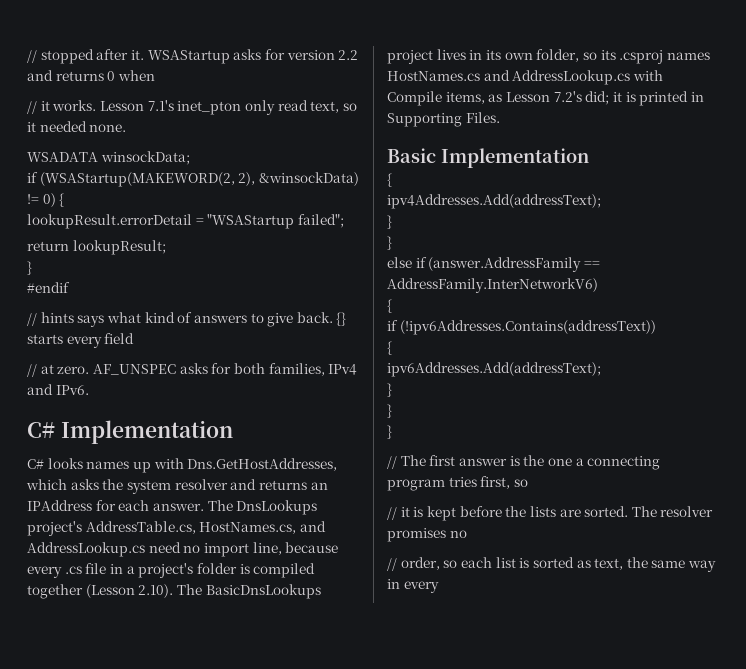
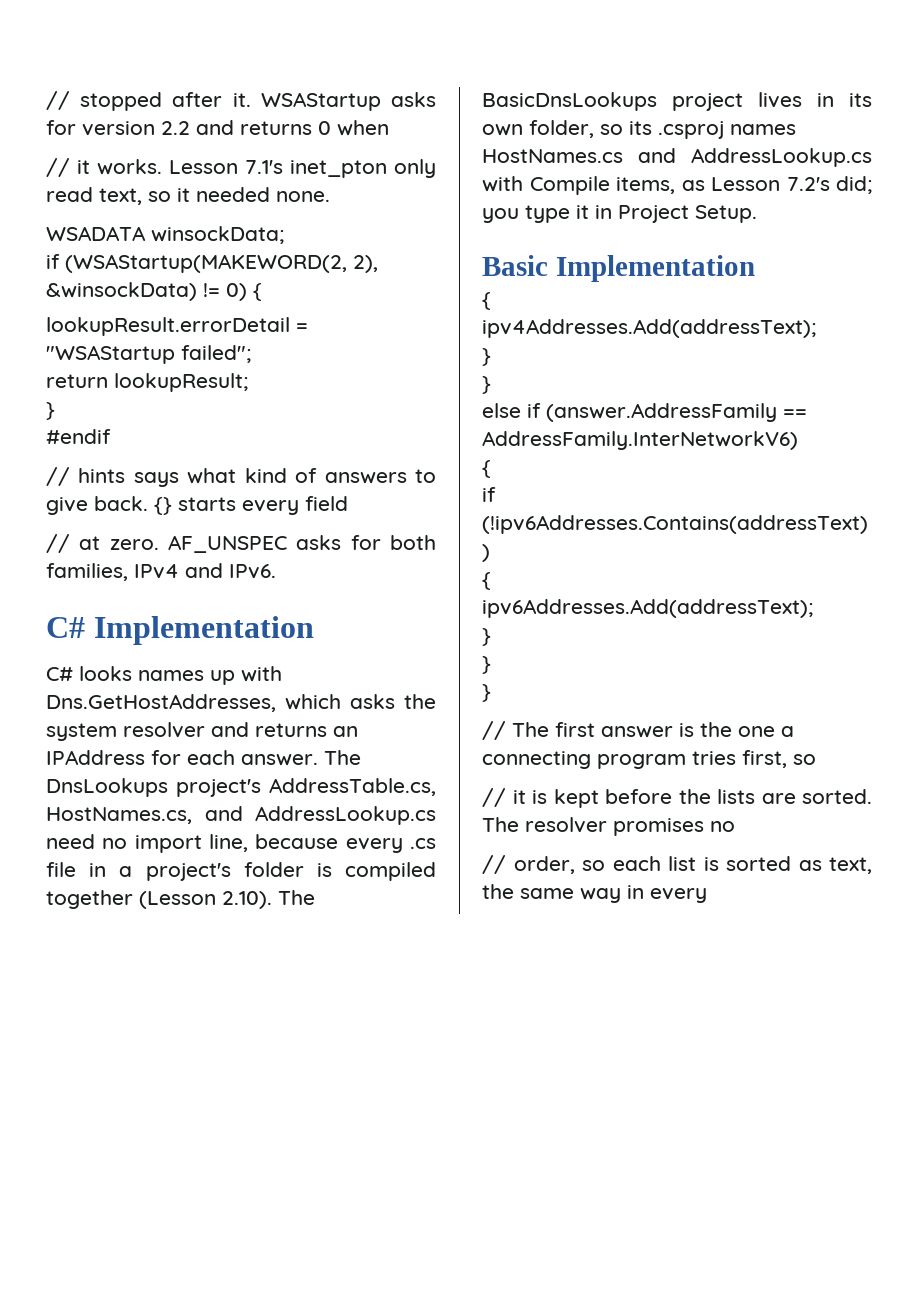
- The DnsLookups project's AddressTable.cs, HostNames.cs, and AddressLookup.cs need no import line, because every .cs file in a project's folder is compiled together (Lesson 2.10). The BasicDnsLookups project lives in its own folder, so its .csproj names HostNames.cs and AddressLookup.cs with Compile items, as Lesson 7.2's did; it is printed in Supporting Files.
+ The DnsLookups project's AddressTable.cs, HostNames.cs, and AddressLookup.cs need no import line, because every .cs file in a project's folder is compiled together (Lesson 2.10). The BasicDnsLookups project lives in its own folder, so its .csproj names HostNames.cs and AddressLookup.cs with Compile items, as Lesson 7.2's did; you type it in Project Setup.

